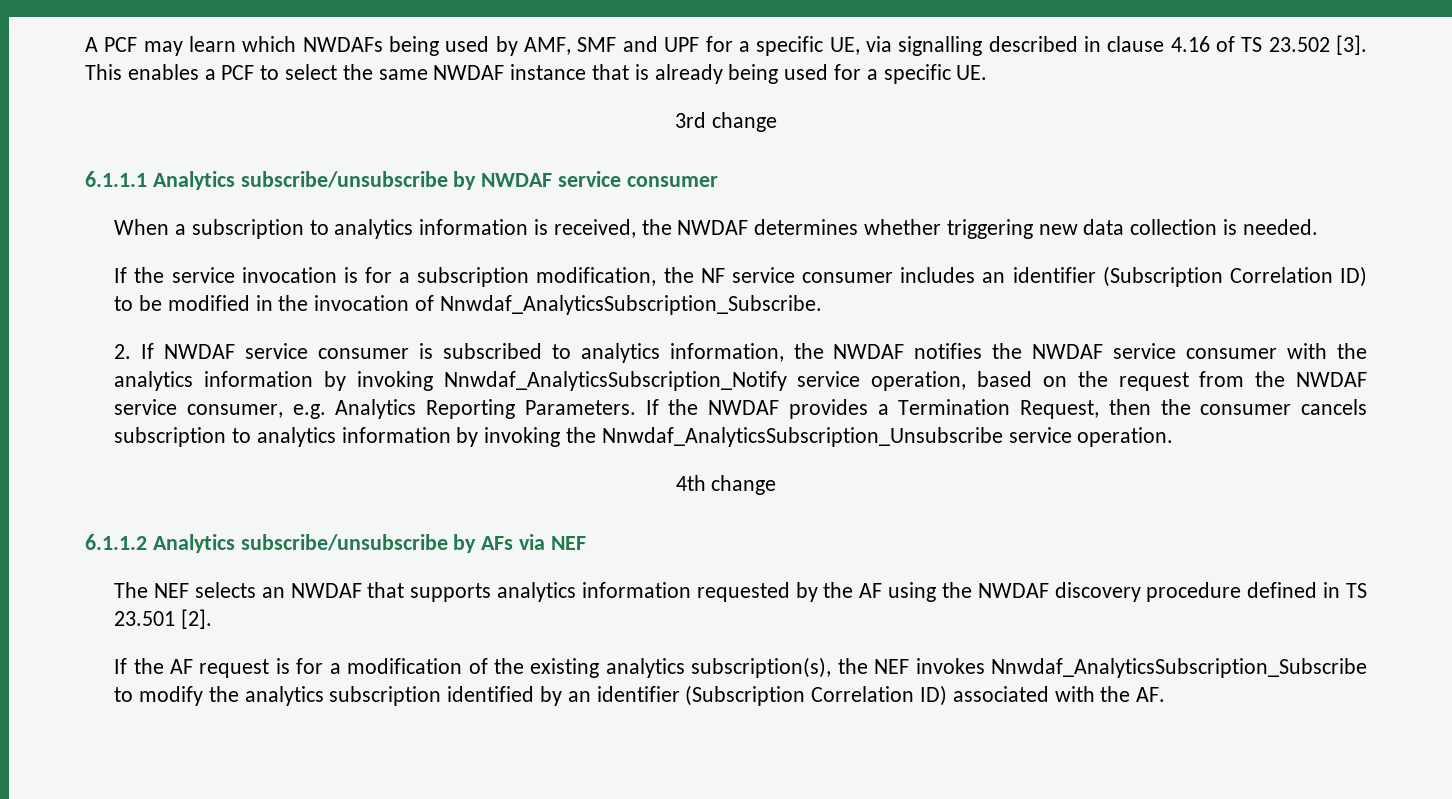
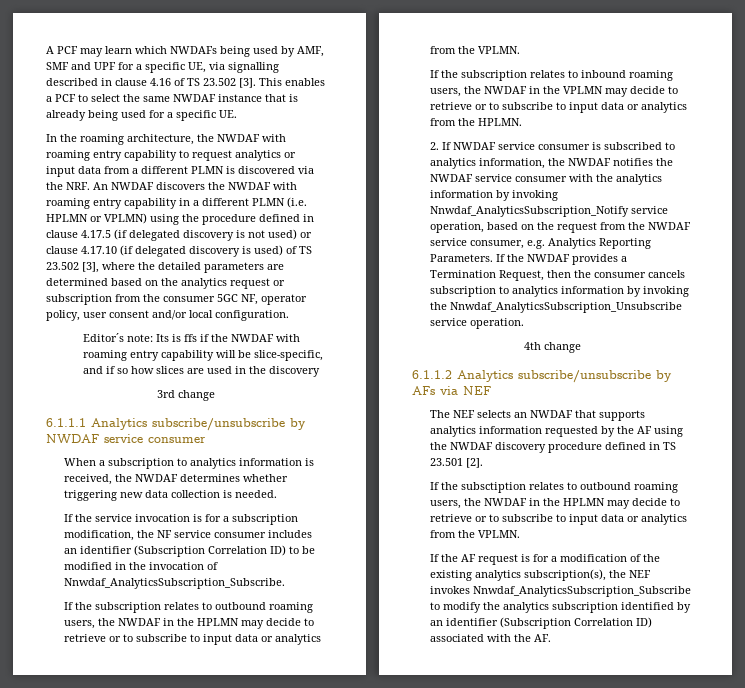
+ In the roaming architecture, the NWDAF with roaming entry capability to request analytics or input data from a different PLMN is discovered via the NRF. An NWDAF discovers the NWDAF with roaming entry capability in a different PLMN (i.e. HPLMN or VPLMN) using the procedure defined in clause 4.17.5 (if delegated discovery is not used) or clause 4.17.10 (if delegated discovery is used) of TS 23.502 [3], where the detailed parameters are determined based on the analytics request or subscription from the consumer 5GC NF, operator policy, user consent and/or local configuration.
+ Editor´s note: Its is ffs if the NWDAF with roaming entry capability will be slice-specific, and if so how slices are used in the discovery
+ If the subscription relates to outbound roaming users, the NWDAF in the HPLMN may decide to retrieve or to subscribe to input data or analytics from the VPLMN.
+ If the subscription relates to inbound roaming users, the NWDAF in the VPLMN may decide to retrieve or to subscribe to input data or analytics from the HPLMN.
+ If the subsctiption relates to outbound roaming users, the NWDAF in the HPLMN may decide to retrieve or to subscribe to input data or analytics from the VPLMN.

